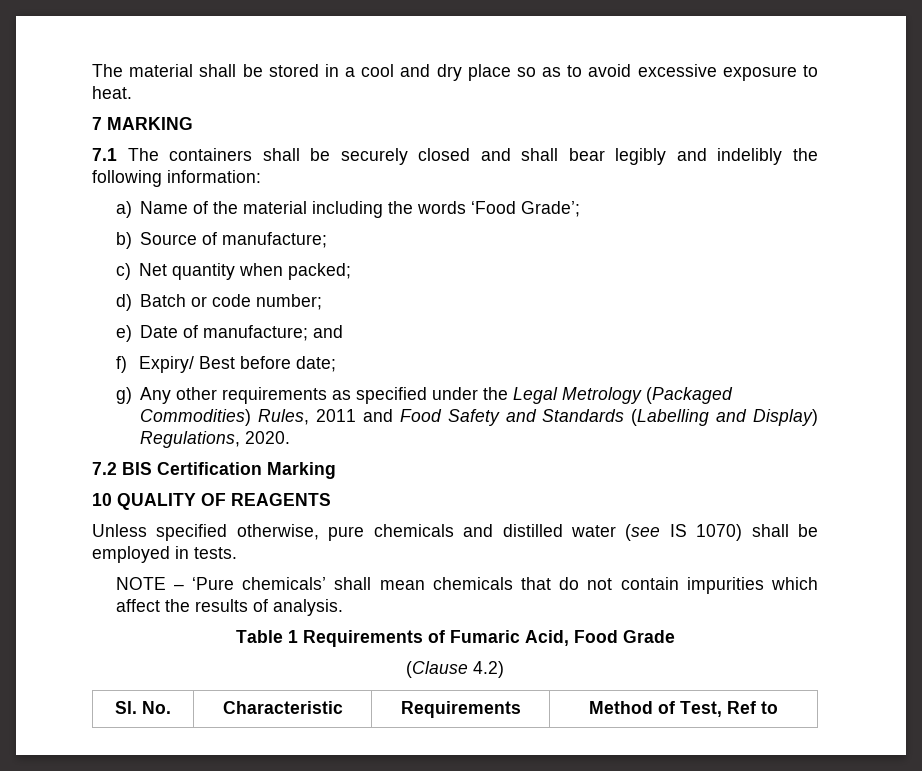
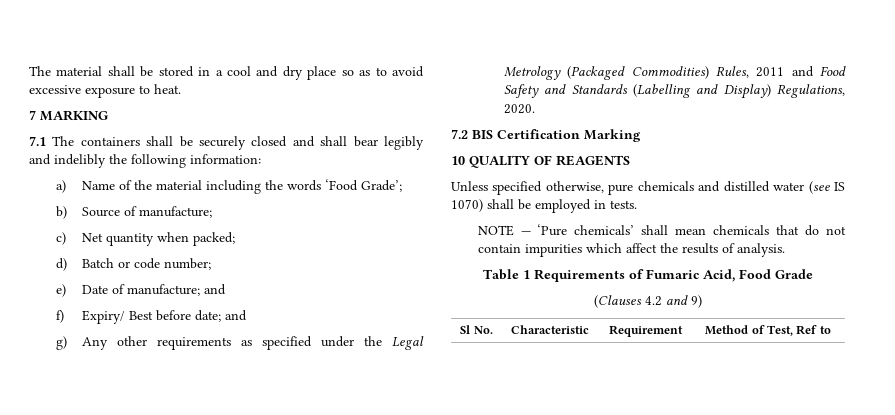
- f) Expiry/ Best before date;
+ f) Expiry/ Best before date; and
- NOTE – ‘Pure chemicals’ shall mean chemicals that do not contain impurities which affect the results of analysis.
+ NOTE — ‘Pure chemicals’ shall mean chemicals that do not contain impurities which affect the results of analysis.
- (Clause 4.2)
- Sl. No. | Characteristic | Requirements | Method of Test, Ref to
+ (Clauses 4.2 and 9)
+ Sl No. | Characteristic | Requirement | Method of Test, Ref to

